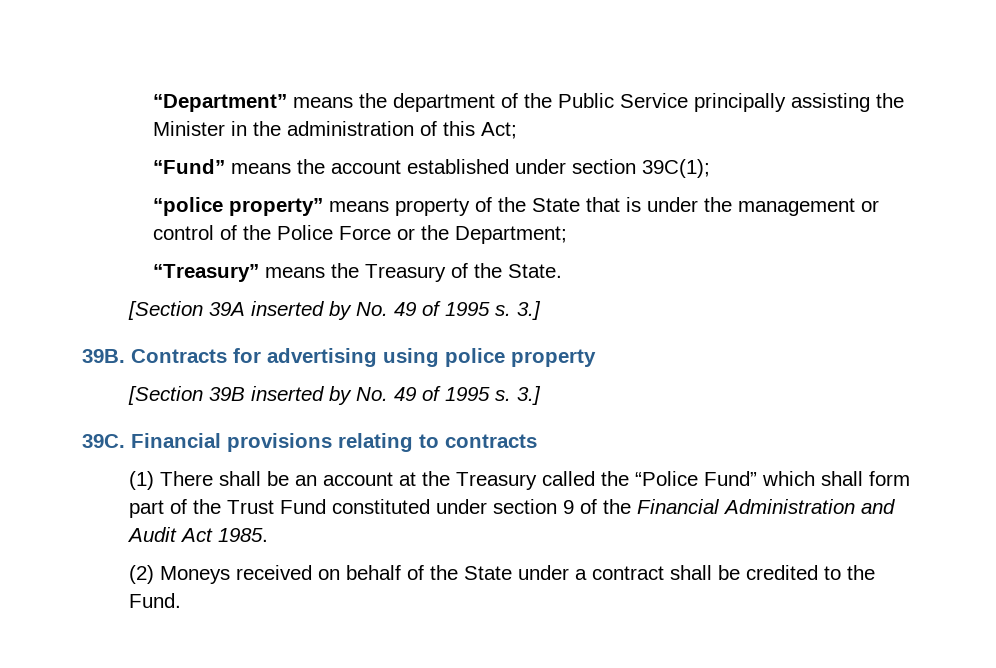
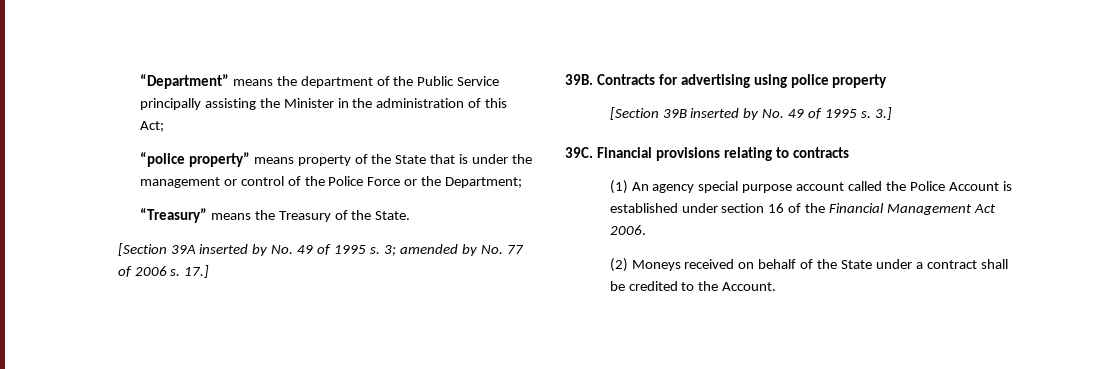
- “Fund” means the account established under section 39C(1);
- [Section 39A inserted by No. 49 of 1995 s. 3.]
+ [Section 39A inserted by No. 49 of 1995 s. 3; amended by No. 77 of 2006 s. 17.]
- (1) There shall be an account at the Treasury called the “Police Fund” which shall form part of the Trust Fund constituted under section 9 of the Financial Administration and Audit Act 1985.
+ (1) An agency special purpose account called the Police Account is established under section 16 of the Financial Management Act 2006.
- (2) Moneys received on behalf of the State under a contract shall be credited to the Fund.
+ (2) Moneys received on behalf of the State under a contract shall be credited to the Account.

